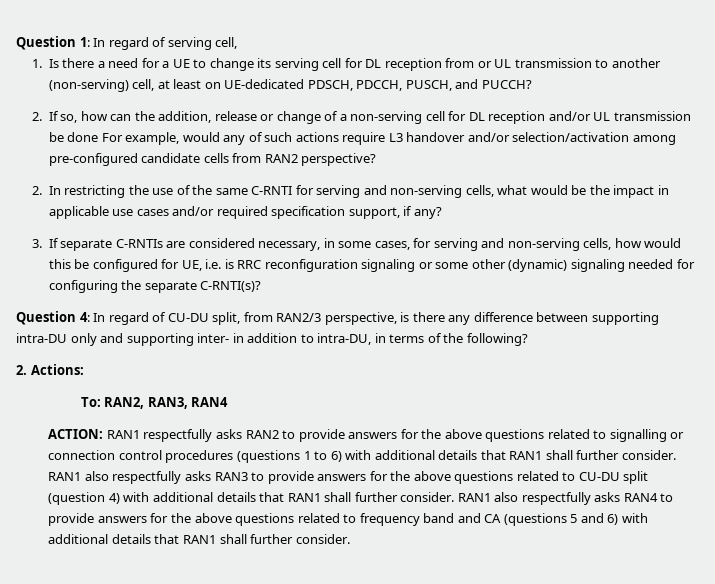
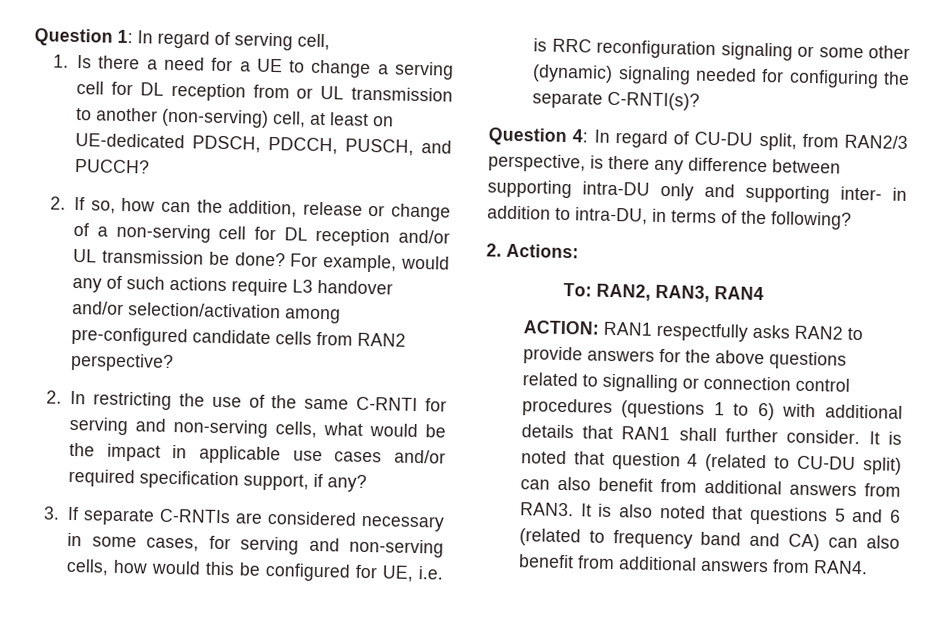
- 1. Is there a need for a UE to change its serving cell for DL reception from or UL transmission to another (non-serving) cell, at least on UE-dedicated PDSCH, PDCCH, PUSCH, and PUCCH?
+ 1. Is there a need for a UE to change a serving cell for DL reception from or UL transmission to another (non-serving) cell, at least on UE-dedicated PDSCH, PDCCH, PUSCH, and PUCCH?
- 2. If so, how can the addition, release or change of a non-serving cell for DL reception and/or UL transmission be done For example, would any of such actions require L3 handover and/or selection/activation among pre-configured candidate cells from RAN2 perspective?
+ 2. If so, how can the addition, release or change of a non-serving cell for DL reception and/or UL transmission be done? For example, would any of such actions require L3 handover and/or selection/activation among pre-configured candidate cells from RAN2 perspective?
- 3. If separate C-RNTIs are considered necessary, in some cases, for serving and non-serving cells, how would this be configured for UE, i.e. is RRC reconfiguration signaling or some other (dynamic) signaling needed for configuring the separate C-RNTI(s)?
+ 3. If separate C-RNTIs are considered necessary in some cases, for serving and non-serving cells, how would this be configured for UE, i.e. is RRC reconfiguration signaling or some other (dynamic) signaling needed for configuring the separate C-RNTI(s)?
- RAN1 also respectfully asks RAN3 to provide answers for the above questions related to CU-DU split (question 4) with additional details that RAN1 shall further consider. RAN1 also respectfully asks RAN4 to provide answers for the above questions related to frequency band and CA (questions 5 and 6) with additional details that RAN1 shall further consider.
+ It is noted that question 4 (related to CU-DU split) can also benefit from additional answers from RAN3. It is also noted that questions 5 and 6 (related to frequency band and CA) can also benefit from additional answers from RAN4.

